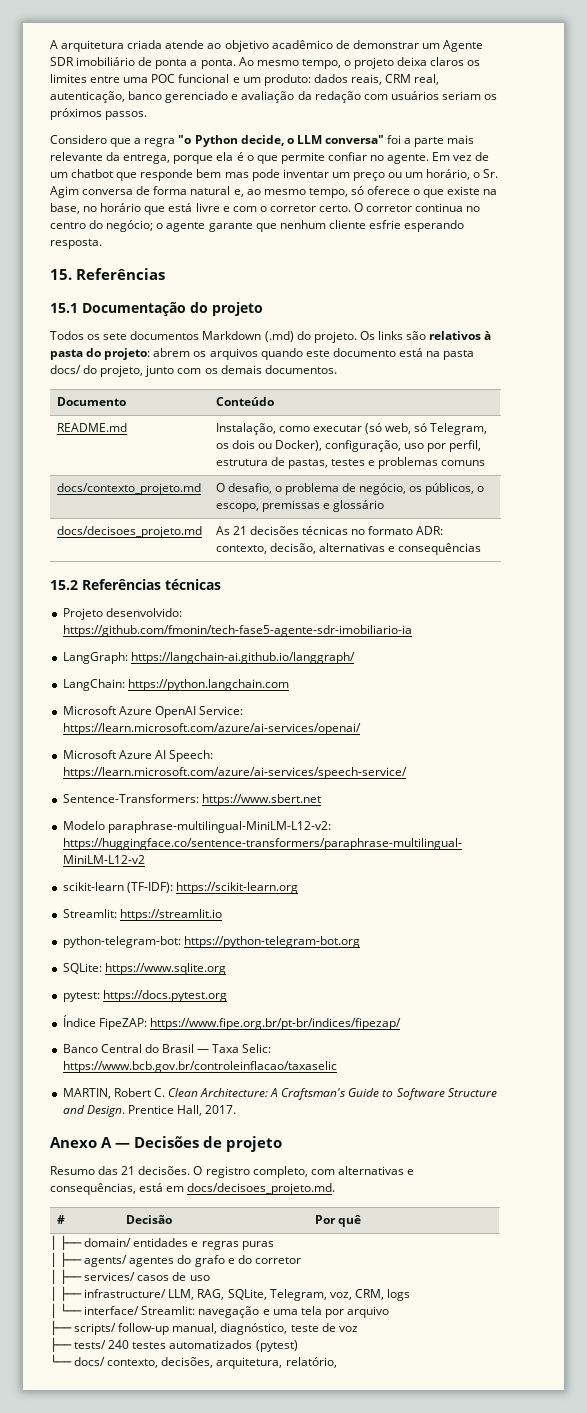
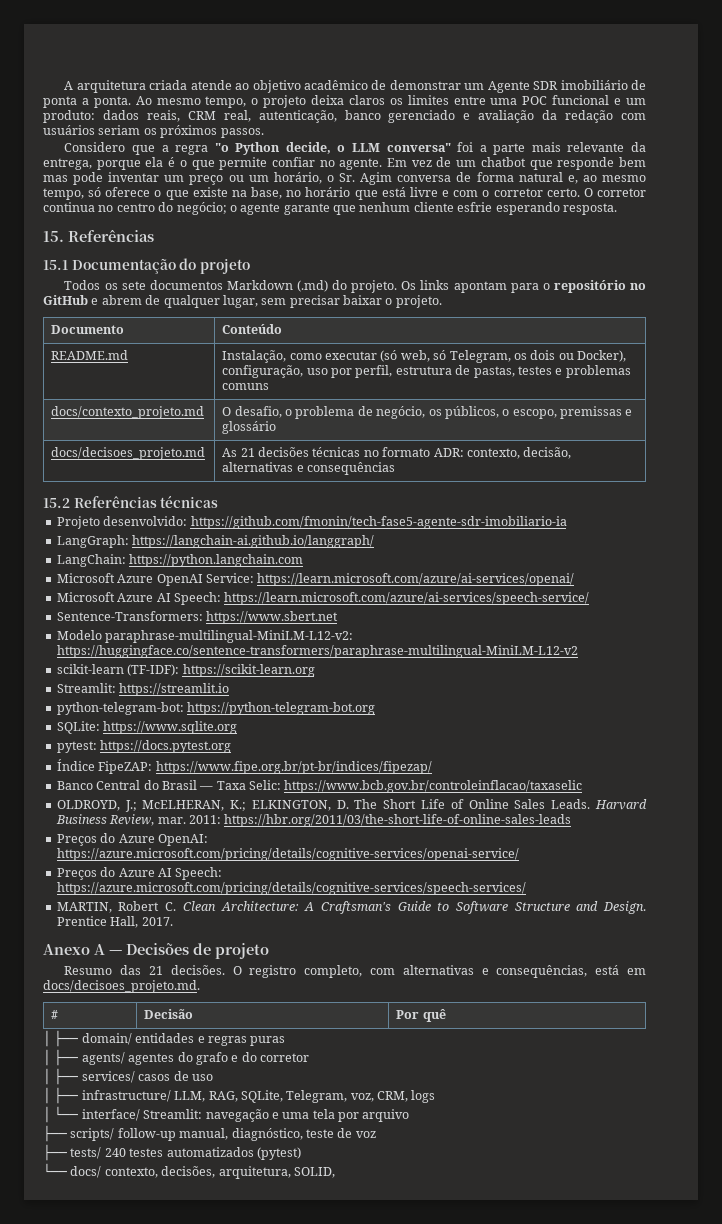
- Os links são relativos à pasta do projeto: abrem os arquivos quando este documento está na pasta docs/ do projeto, junto com os demais documentos.
+ Os links apontam para o repositório no GitHub e abrem de qualquer lugar, sem precisar baixar o projeto.
+ OLDROYD, J.; McELHERAN, K.; ELKINGTON, D. The Short Life of Online Sales Leads. Harvard Business Review, mar. 2011: https://hbr.org/2011/03/the-short-life-of-online-sales-leads
+ Preços do Azure OpenAI: https://azure.microsoft.com/pricing/details/cognitive-services/openai-service/
+ Preços do Azure AI Speech: https://azure.microsoft.com/pricing/details/cognitive-services/speech-services/
- └── docs/ contexto, decisões, arquitetura, relatório,
+ └── docs/ contexto, decisões, arquitetura, SOLID,

